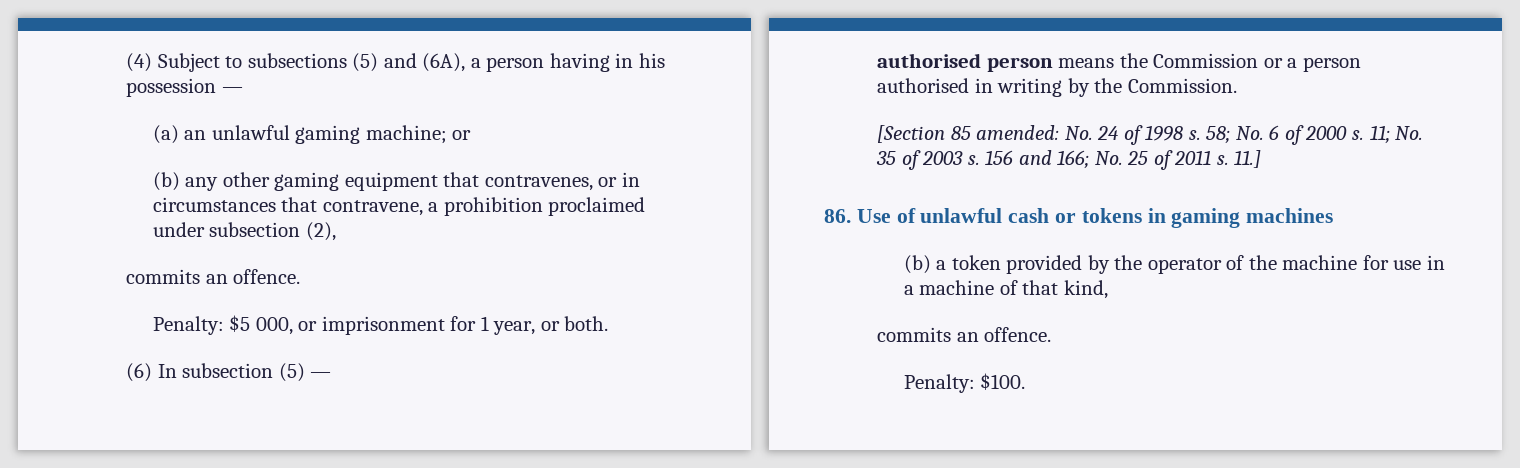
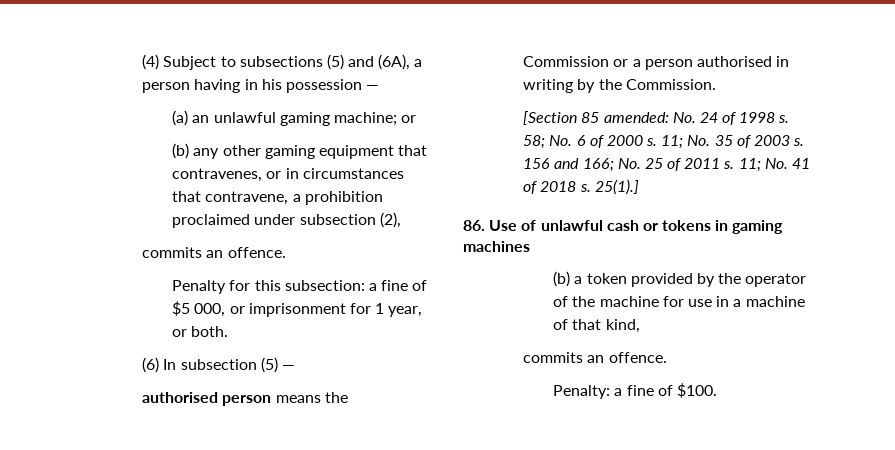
- Penalty: $5 000, or imprisonment for 1 year, or both.
+ Penalty for this subsection: a fine of $5 000, or imprisonment for 1 year, or both.
- 11.]
+ 11; No. 41 of 2018 s. 25(1).]
- Penalty: $100.
+ Penalty: a fine of $100.

